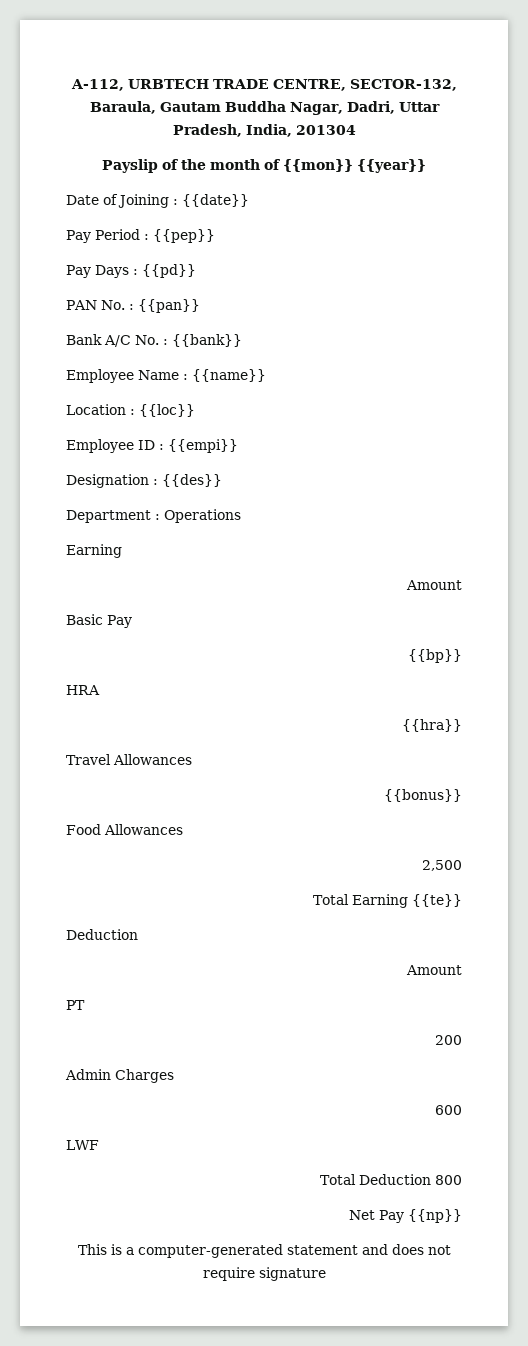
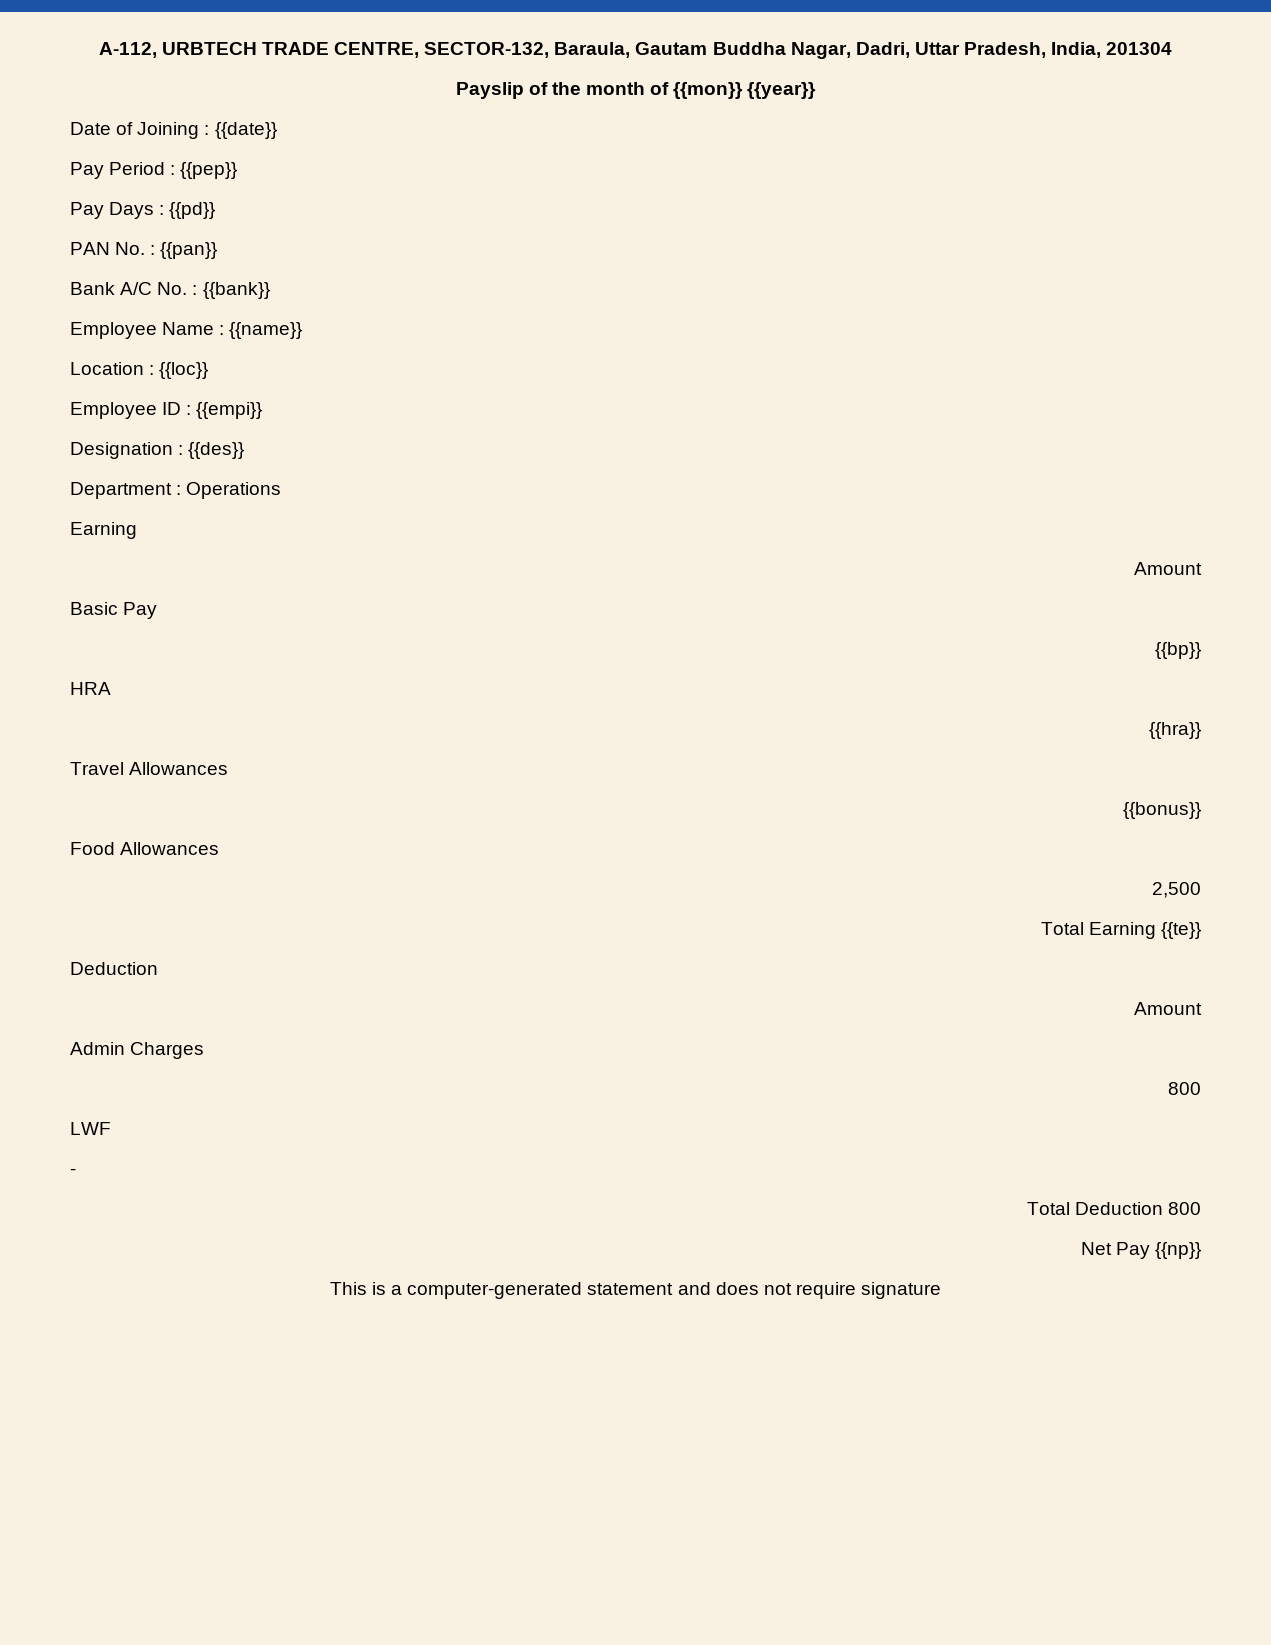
- PT
- 200
  Admin Charges
- 600
+ 800
+ -

